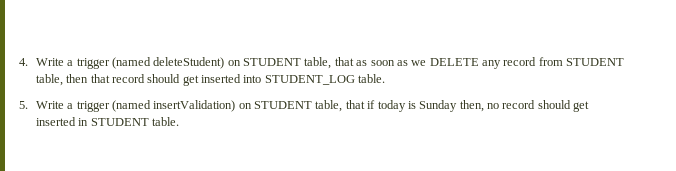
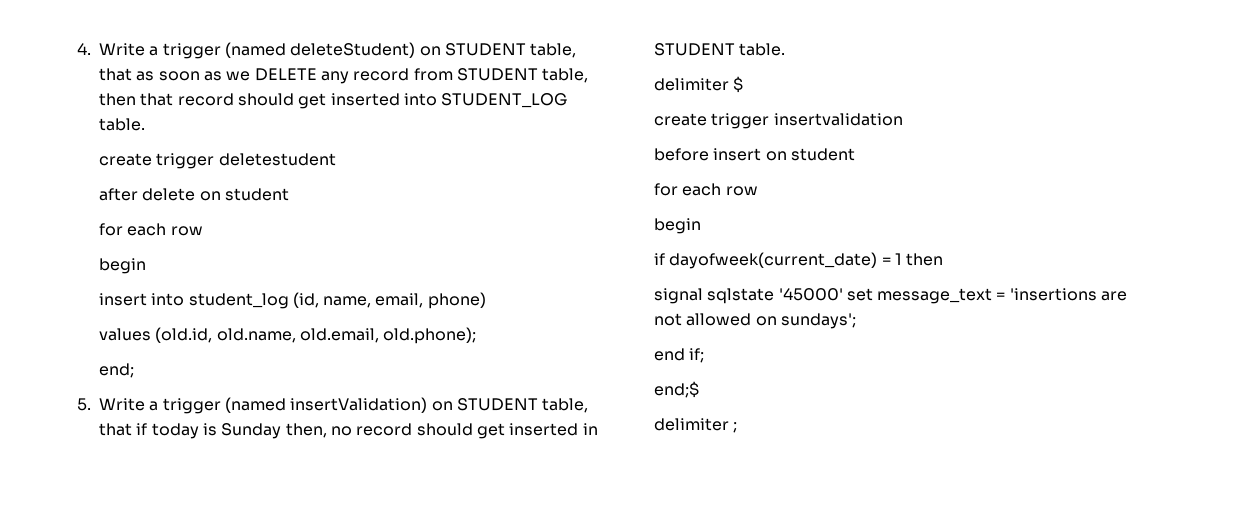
+ create trigger deletestudent
+ after delete on student
+ for each row
+ begin
+ insert into student_log (id, name, email, phone)
+ values (old.id, old.name, old.email, old.phone);
+ end;
+ delimiter $
+ create trigger insertvalidation
+ before insert on student
+ for each row
+ begin
+ if dayofweek(current_date) = 1 then
+ signal sqlstate '45000' set message_text = 'insertions are not allowed on sundays';
+ end if;
+ end;$
+ delimiter ;

